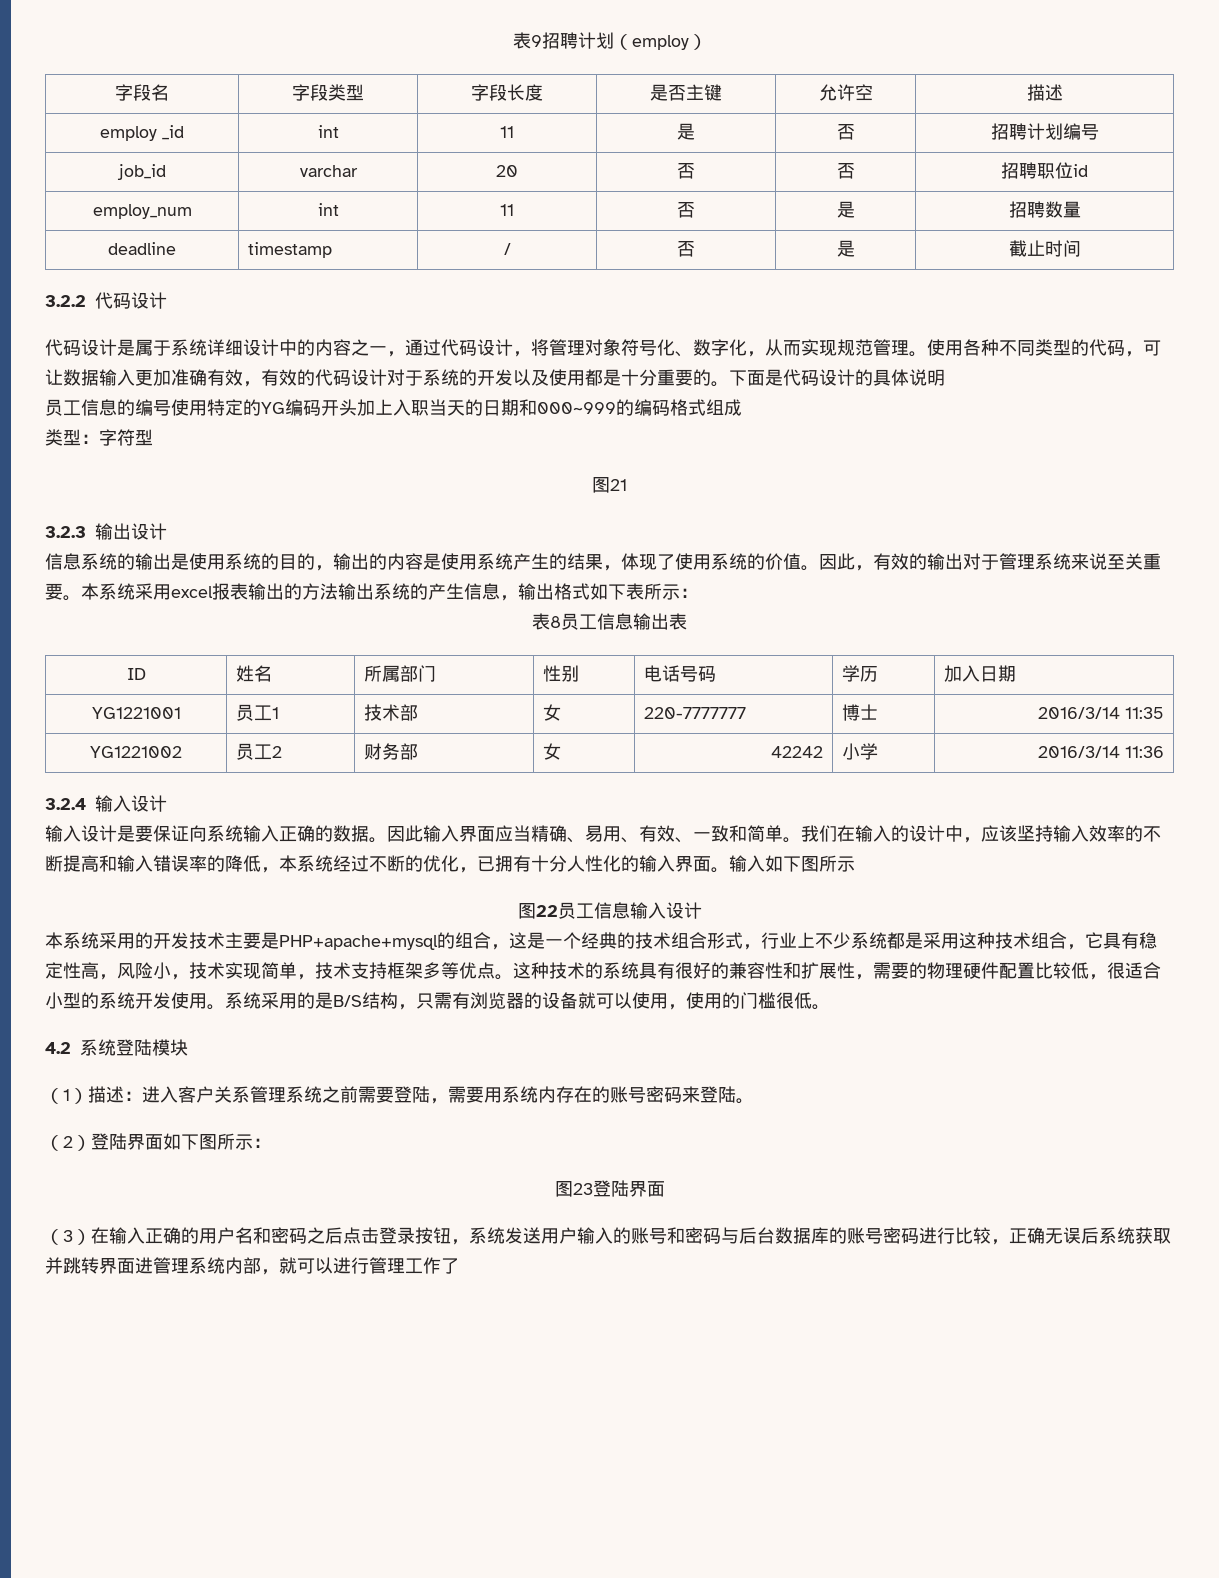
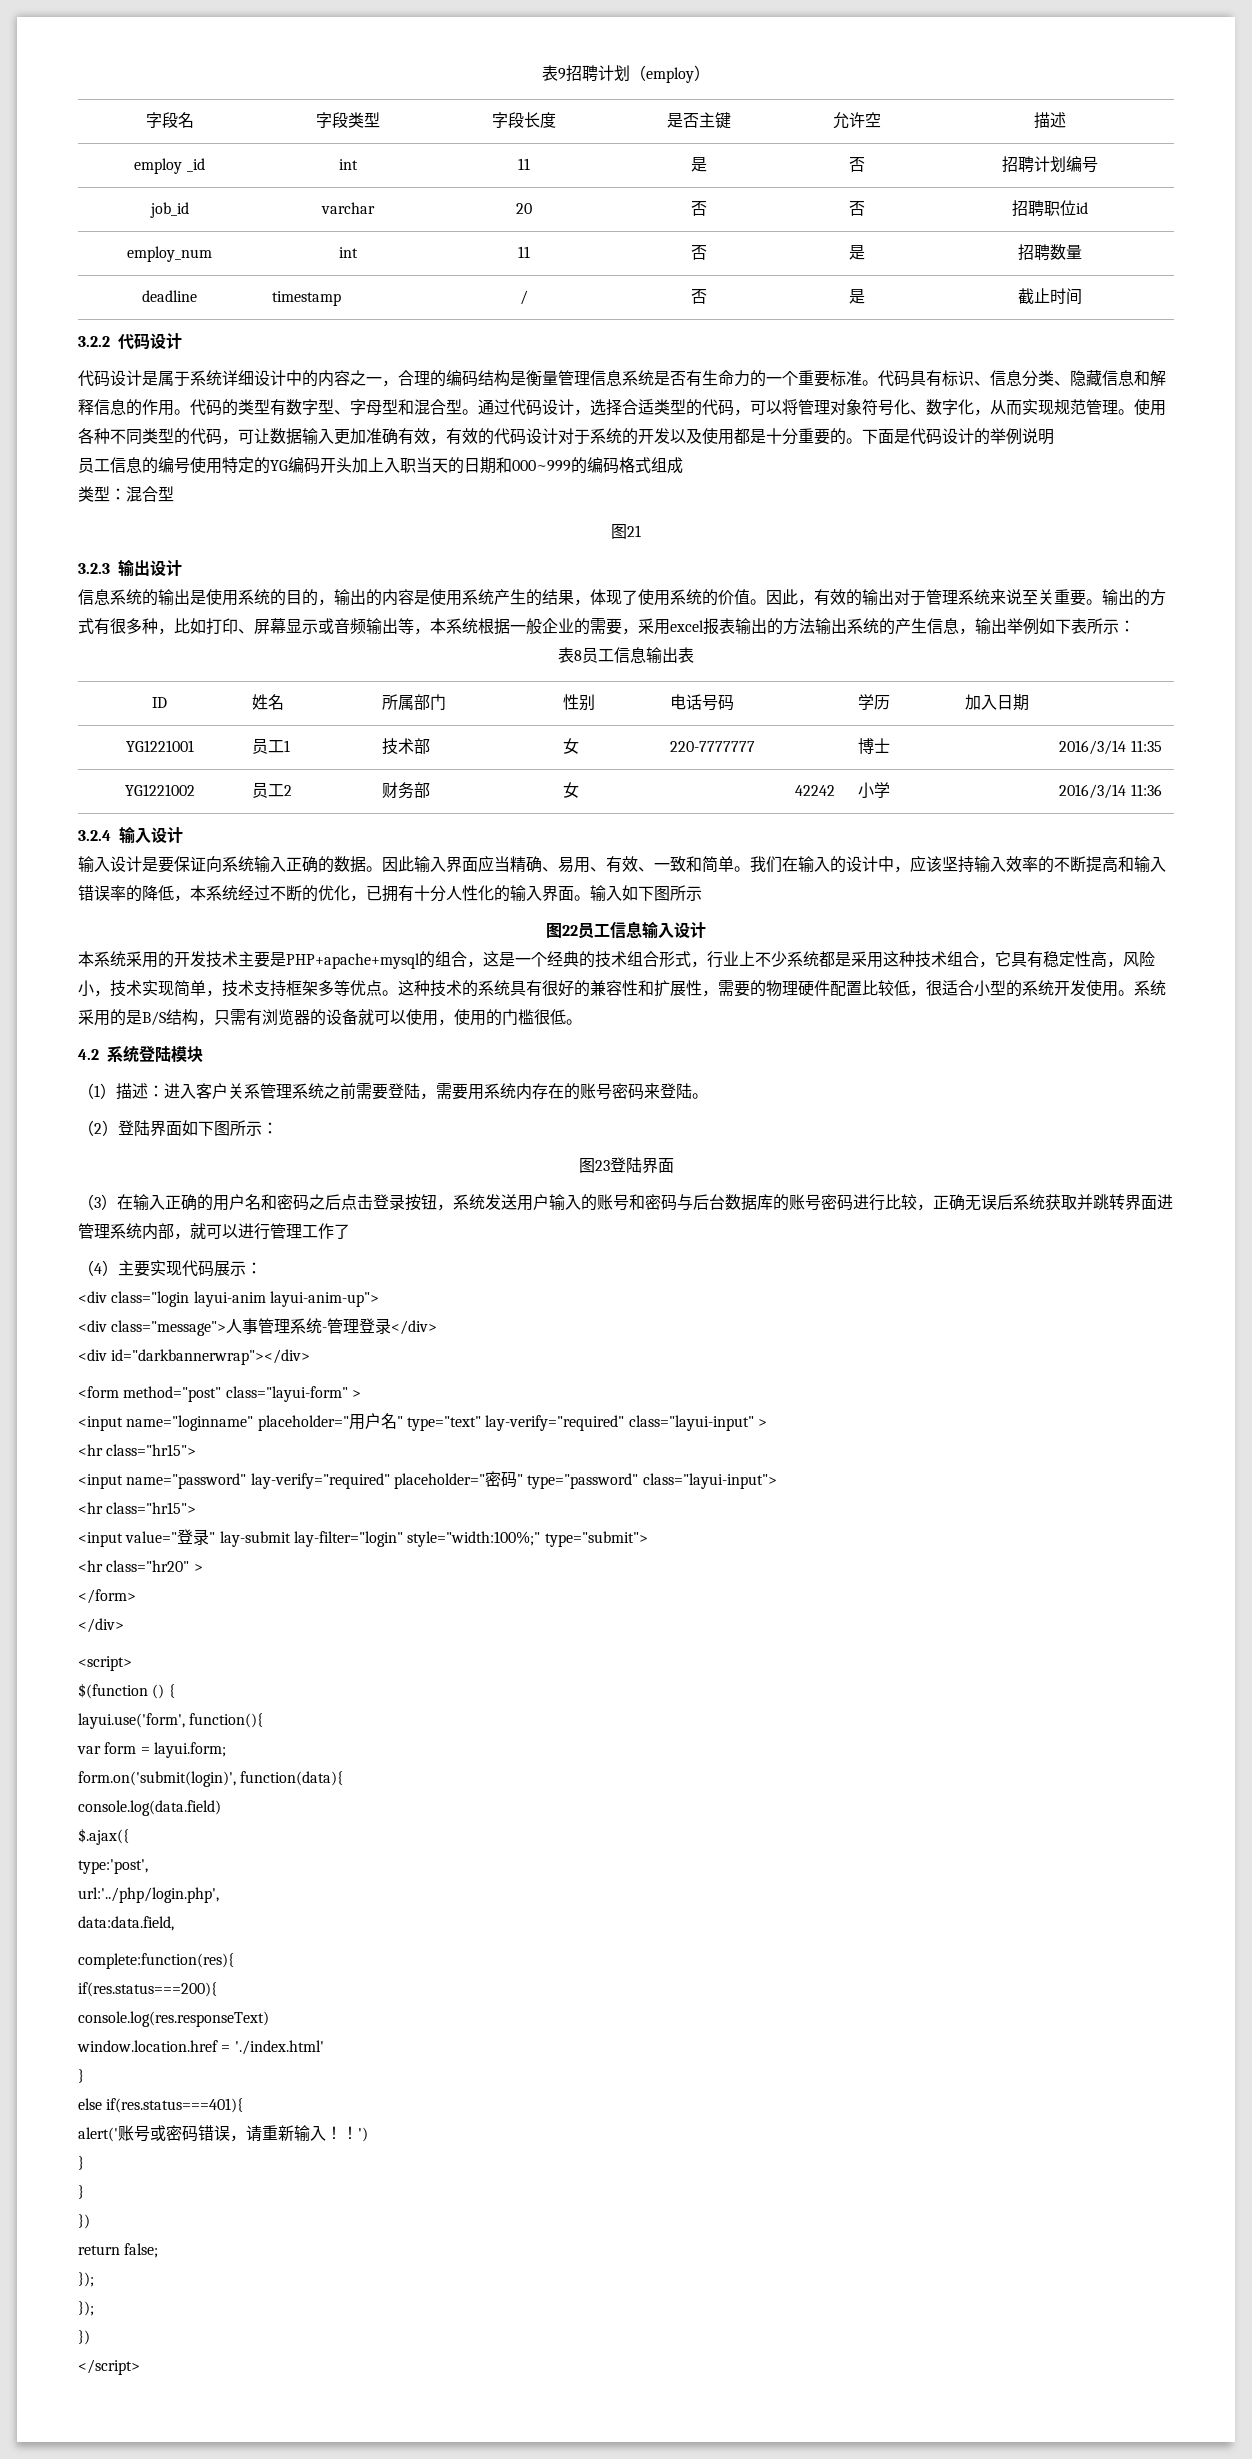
- 代码设计是属于系统详细设计中的内容之一，通过代码设计，将管理对象符号化、数字化，从而实现规范管理。
+ 代码设计是属于系统详细设计中的内容之一，合理的编码结构是衡量管理信息系统是否有生命力的一个重要标准。代码具有标识、信息分类、隐藏信息和解释信息的作用。代码的类型有数字型、字母型和混合型。通过代码设计，选择合适类型的代码，可以将管理对象符号化、数字化，从而实现规范管理。
- 下面是代码设计的具体说明
+ 下面是代码设计的举例说明
- 类型：字符型
+ 类型：混合型
- 本系统采用excel报表输出的方法输出系统的产生信息，输出格式如下表所示：
+ 输出的方式有很多种，比如打印、屏幕显示或音频输出等，本系统根据一般企业的需要，采用excel报表输出的方法输出系统的产生信息，输出举例如下表所示：
+ （4）主要实现代码展示：
+ <div class="login layui-anim layui-anim-up">
+ <div class="message">人事管理系统-管理登录</div>
+ <div id="darkbannerwrap"></div>
+ <form method="post" class="layui-form" >
+ <input name="loginname" placeholder="用户名" type="text" lay-verify="required" class="layui-input" >
+ <hr class="hr15">
+ <input name="password" lay-verify="required" placeholder="密码" type="password" class="layui-input">
+ <hr class="hr15">
+ <input value="登录" lay-submit lay-filter="login" style="width:100%;" type="submit">
+ <hr class="hr20" >
+ </form>
+ </div>
+ <script>
+ $(function () {
+ layui.use('form', function(){
+ var form = layui.form;
+ form.on('submit(login)', function(data){
+ console.log(data.field)
+ $.ajax({
+ type:'post',
+ url:'../php/login.php',
+ data:data.field,
+ complete:function(res){
+ if(res.status===200){
+ console.log(res.responseText)
+ window.location.href = './index.html'
+ }
+ else if(res.status===401){
+ alert('账号或密码错误，请重新输入！！')
+ }
+ }
+ })
+ return false;
+ });
+ });
+ })
+ </script>

